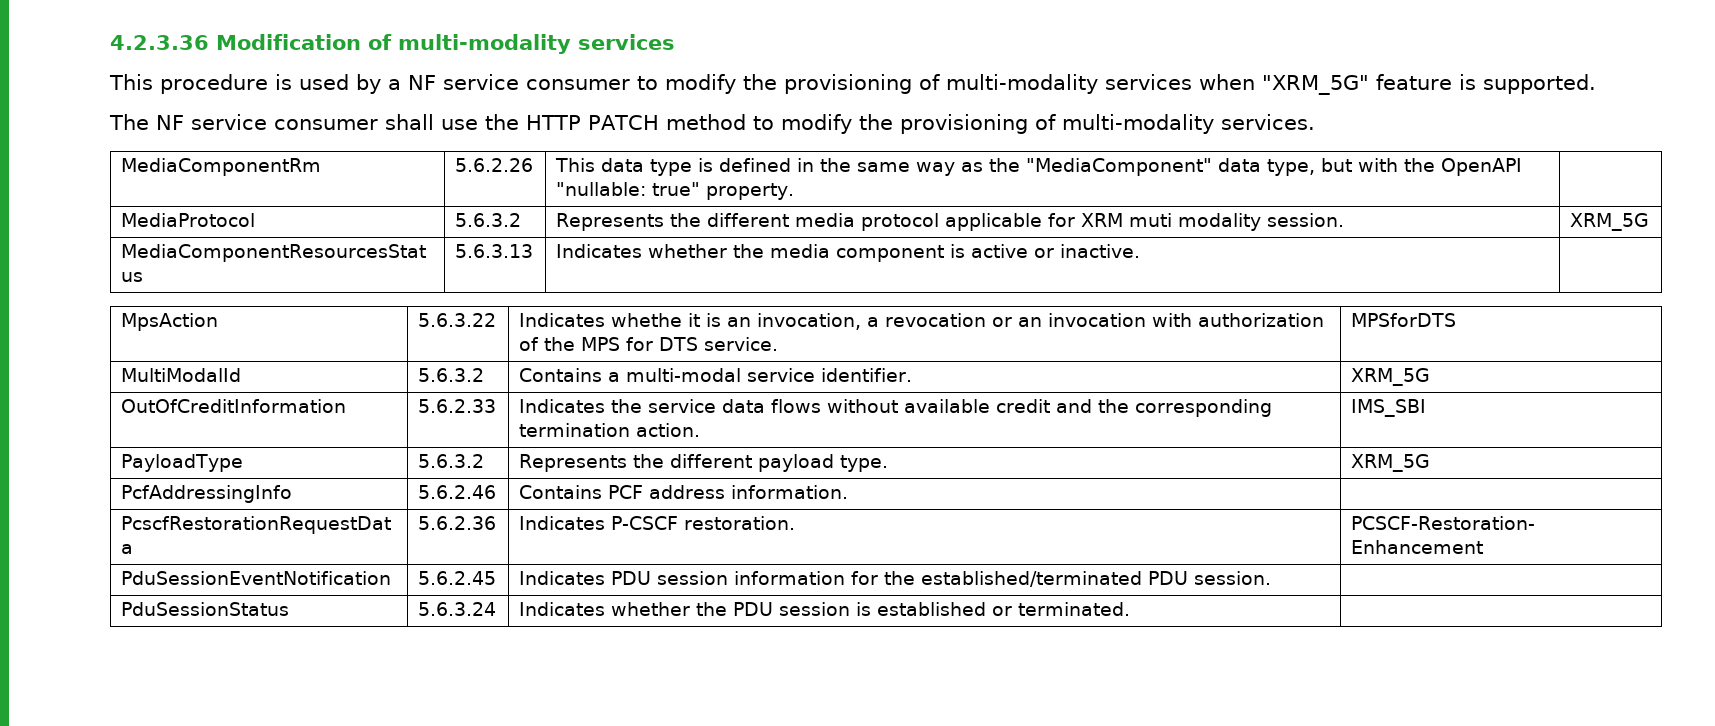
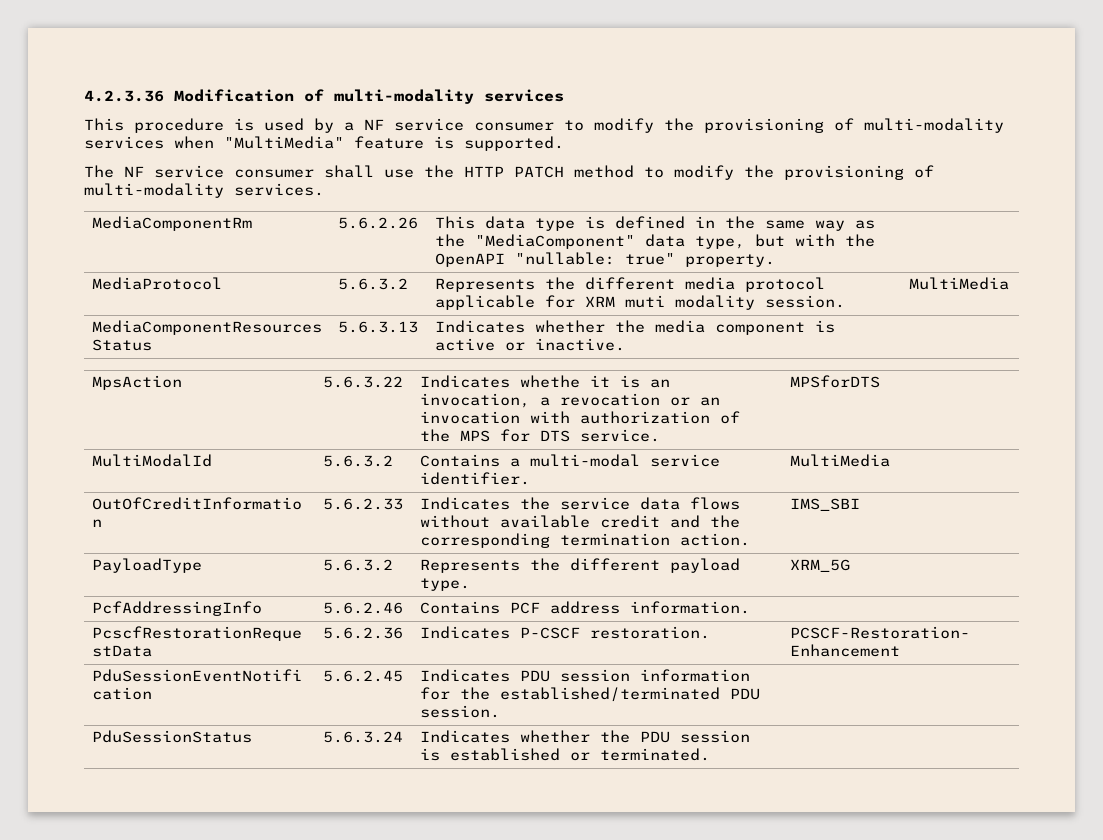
- This procedure is used by a NF service consumer to modify the provisioning of multi-modality services when "XRM_5G" feature is supported.
+ This procedure is used by a NF service consumer to modify the provisioning of multi-modality services when "MultiMedia" feature is supported.
- MediaProtocol | 5.6.3.2 | Represents the different media protocol applicable for XRM muti modality session. | XRM_5G
+ MediaProtocol | 5.6.3.2 | Represents the different media protocol applicable for XRM muti modality session. | MultiMedia
- MultiModalId | 5.6.3.2 | Contains a multi-modal service identifier. | XRM_5G
+ MultiModalId | 5.6.3.2 | Contains a multi-modal service identifier. | MultiMedia

